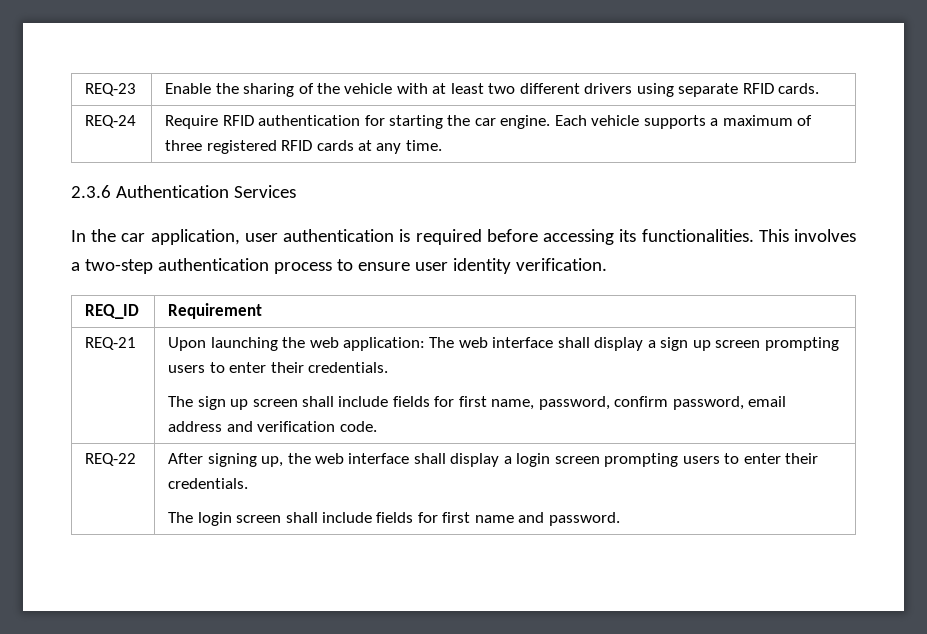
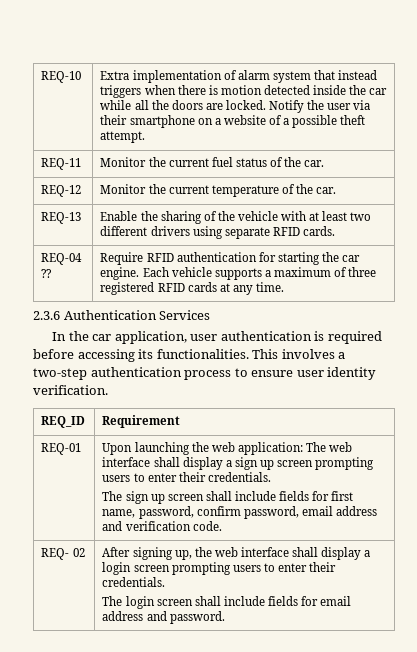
- REQ-23 | Enable the sharing of the vehicle with at least two different drivers using separate RFID cards.
+ REQ-10 | Extra implementation of alarm system that instead triggers when there is motion detected inside the car while all the doors are locked. Notify the user via their smartphone on a website of a possible theft attempt.
+ REQ-11 | Monitor the current fuel status of the car.
+ REQ-12 | Monitor the current temperature of the car.
+ REQ-13 | Enable the sharing of the vehicle with at least two different drivers using separate RFID cards.
- REQ-24 | Require RFID authentication for starting the car engine. Each vehicle supports a maximum of three registered RFID cards at any time.
+ REQ-04 ?? | Require RFID authentication for starting the car engine. Each vehicle supports a maximum of three registered RFID cards at any time.
- REQ-21 | Upon launching the web application: The web interface shall display a sign up screen prompting users to enter their credentials.
+ REQ-01 | Upon launching the web application: The web interface shall display a sign up screen prompting users to enter their credentials.
- REQ-22 | After signing up, the web interface shall display a login screen prompting users to enter their credentials.
- The login screen shall include fields for first name and password.
+ REQ- 02 | After signing up, the web interface shall display a login screen prompting users to enter their credentials.
+ The login screen shall include fields for email address and password.

